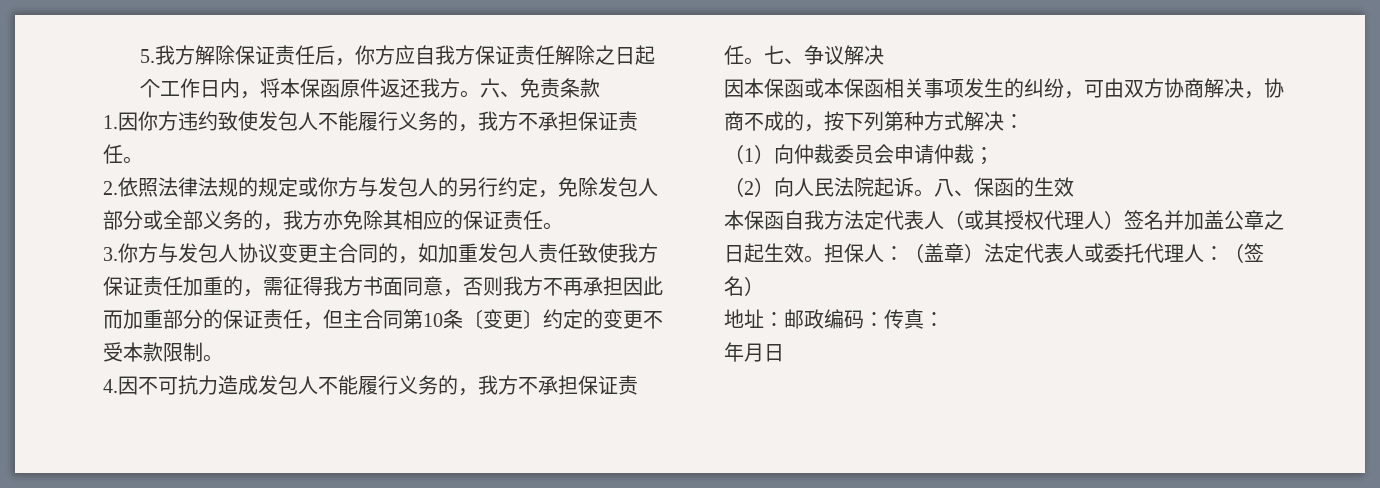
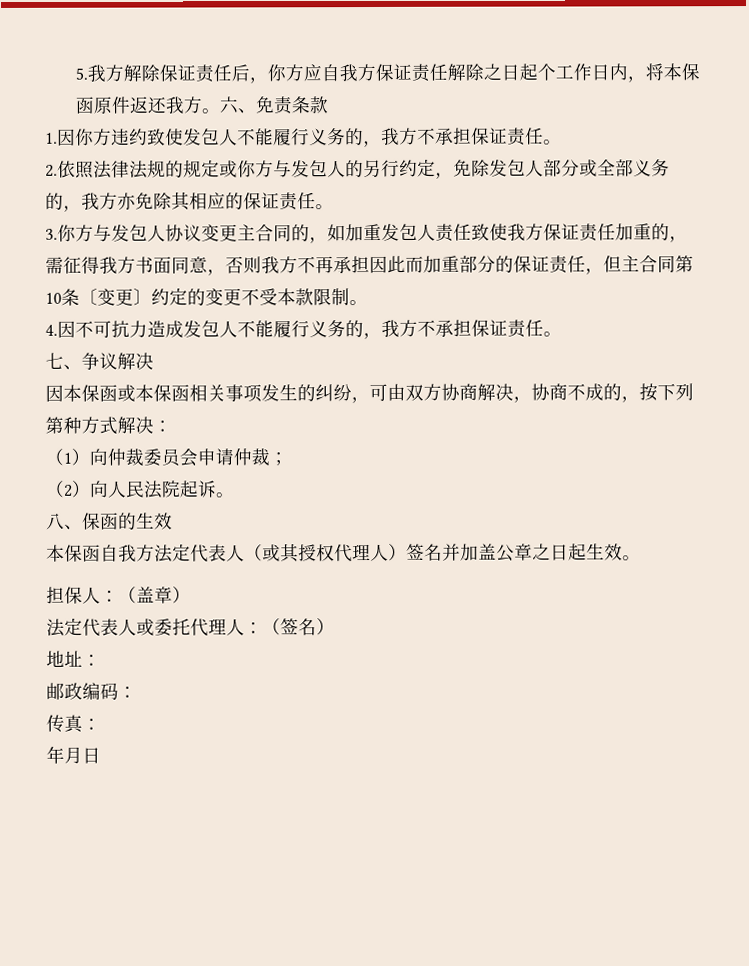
- 4.因不可抗力造成发包人不能履行义务的，我方不承担保证责任。七、争议解决
+ 4.因不可抗力造成发包人不能履行义务的，我方不承担保证责任。
+ 七、争议解决
- （2）向人民法院起诉。八、保函的生效
+ （2）向人民法院起诉。
+ 八、保函的生效
- 本保函自我方法定代表人（或其授权代理人）签名并加盖公章之日起生效。担保人：（盖章）法定代表人或委托代理人：（签名）
+ 本保函自我方法定代表人（或其授权代理人）签名并加盖公章之日起生效。
+ 担保人：（盖章）
+ 法定代表人或委托代理人：（签名）
- 地址：邮政编码：传真：
+ 地址：
+ 邮政编码：
+ 传真：

